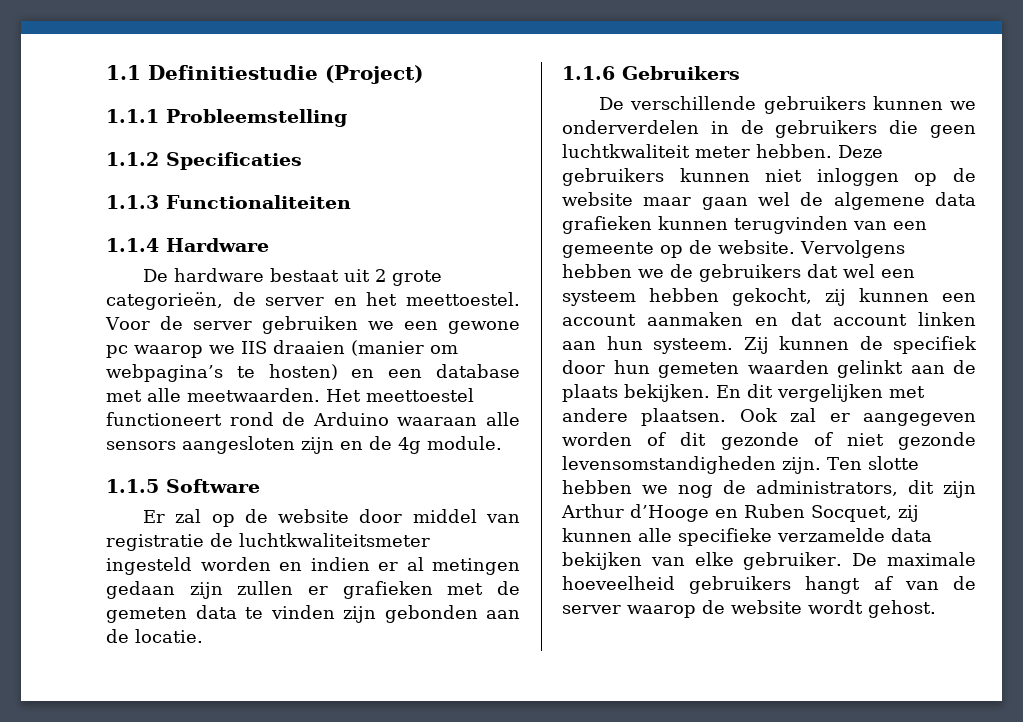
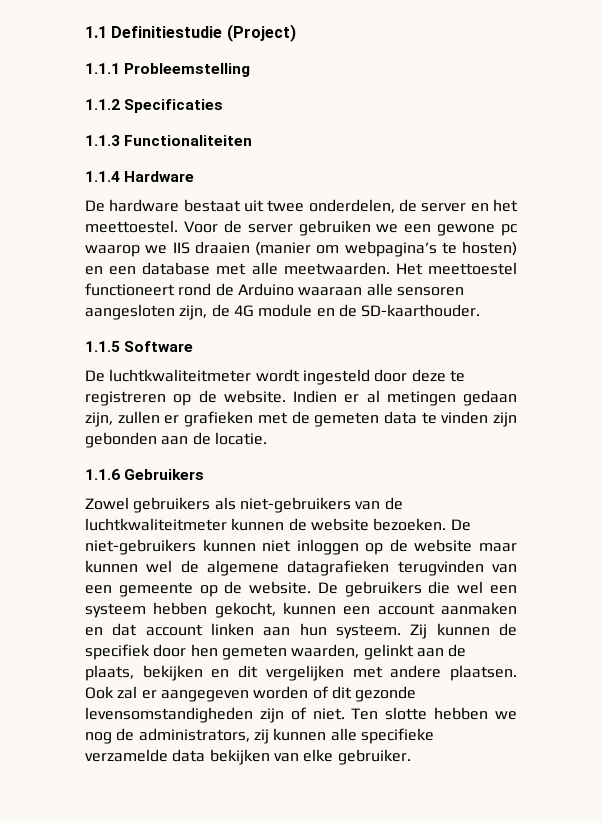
- De hardware bestaat uit 2 grote categorieën, de server en het meettoestel.
+ De hardware bestaat uit twee onderdelen, de server en het meettoestel.
- Het meettoestel functioneert rond de Arduino waaraan alle sensors aangesloten zijn en de 4g module.
+ Het meettoestel functioneert rond de Arduino waaraan alle sensoren aangesloten zijn, de 4G module en de SD-kaarthouder.
  1.1.5 Software
- Er zal op de website door middel van registratie de luchtkwaliteitsmeter ingesteld worden en indien er al metingen gedaan zijn zullen er grafieken met de gemeten data te vinden zijn gebonden aan de locatie.
+ De luchtkwaliteitmeter wordt ingesteld door deze te registreren op de website. Indien er al metingen gedaan zijn, zullen er grafieken met de gemeten data te vinden zijn gebonden aan de locatie.
- De verschillende gebruikers kunnen we onderverdelen in de gebruikers die geen luchtkwaliteit meter hebben. Deze gebruikers kunnen niet inloggen op de website maar gaan wel de algemene data grafieken kunnen terugvinden van een gemeente op de website.
+ Zowel gebruikers als niet-gebruikers van de luchtkwaliteitmeter kunnen de website bezoeken. De niet-gebruikers kunnen niet inloggen op de website maar kunnen wel de algemene datagrafieken terugvinden van een gemeente op de website.
- Vervolgens hebben we de gebruikers dat wel een systeem hebben gekocht, zij kunnen een account aanmaken en dat account linken aan hun systeem.
+ De gebruikers die wel een systeem hebben gekocht, kunnen een account aanmaken en dat account linken aan hun systeem.
- Zij kunnen de specifiek door hun gemeten waarden gelinkt aan de plaats bekijken. En dit vergelijken met andere plaatsen.
+ Zij kunnen de specifiek door hen gemeten waarden, gelinkt aan de plaats, bekijken en dit vergelijken met andere plaatsen.
- Ook zal er aangegeven worden of dit gezonde of niet gezonde levensomstandigheden zijn.
+ Ook zal er aangegeven worden of dit gezonde levensomstandigheden zijn of niet.
- Ten slotte hebben we nog de administrators, dit zijn Arthur d’Hooge en Ruben Socquet, zij kunnen alle specifieke verzamelde data bekijken van elke gebruiker. De maximale hoeveelheid gebruikers hangt af van de server waarop de website wordt gehost.
+ Ten slotte hebben we nog de administrators, zij kunnen alle specifieke verzamelde data bekijken van elke gebruiker.

